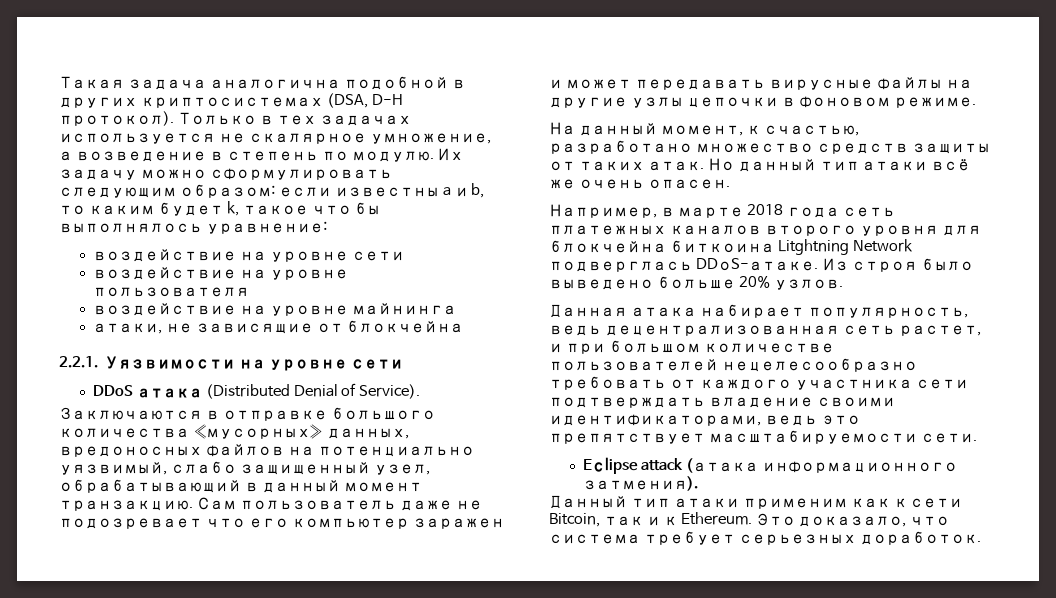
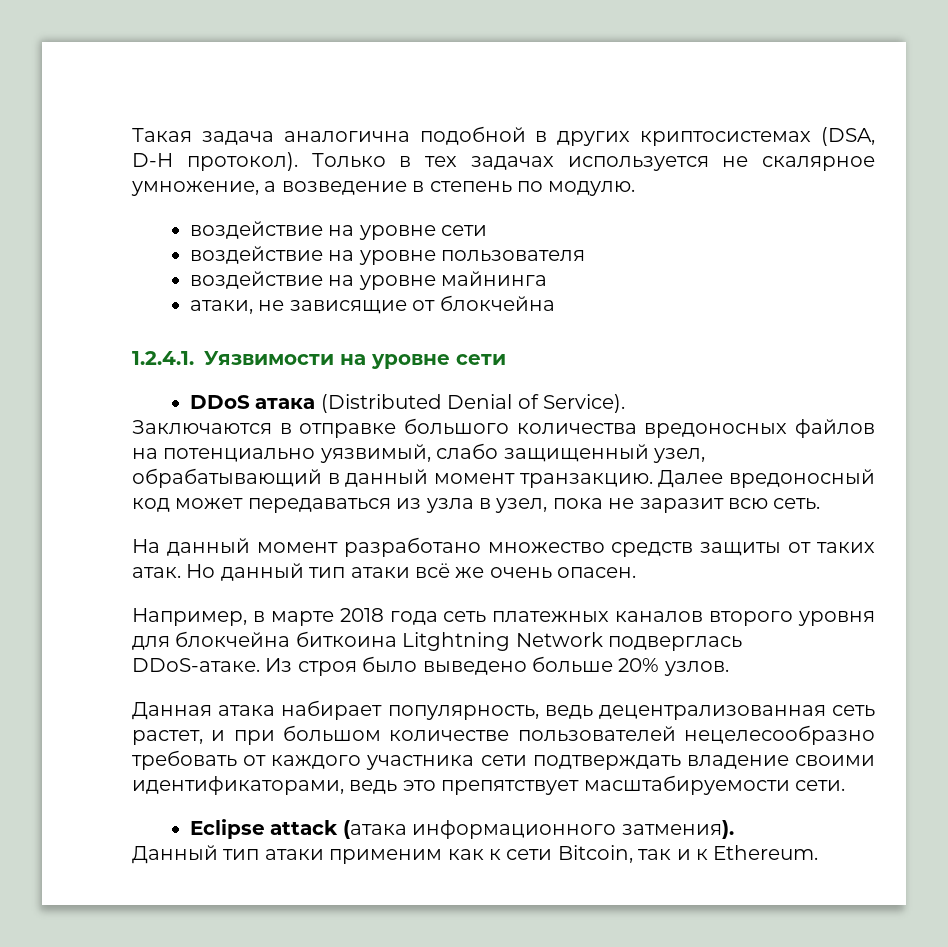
- Их задачу можно сформулировать следующим образом: если известны a и b, то каким будет k, такое что бы выполнялось уравнение:
- 2.2.1. Уязвимости на уровне сети
+ 1.2.4.1. Уязвимости на уровне сети
- Заключаются в отправке большого количества «мусорных» данных, вредоносных файлов на потенциально уязвимый, слабо защищенный узел, обрабатывающий в данный момент транзакцию.
+ Заключаются в отправке большого количества вредоносных файлов на потенциально уязвимый, слабо защищенный узел, обрабатывающий в данный момент транзакцию.
- Сам пользователь даже не подозревает что его компьютер заражен и может передавать вирусные файлы на другие узлы цепочки в фоновом режиме.
+ Далее вредоносный код может передаваться из узла в узел, пока не заразит всю сеть.
- На данный момент, к счастью, разработано множество средств защиты от таких атак.
+ На данный момент разработано множество средств защиты от таких атак.
- Это доказало, что система требует серьезных доработок.

